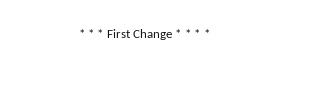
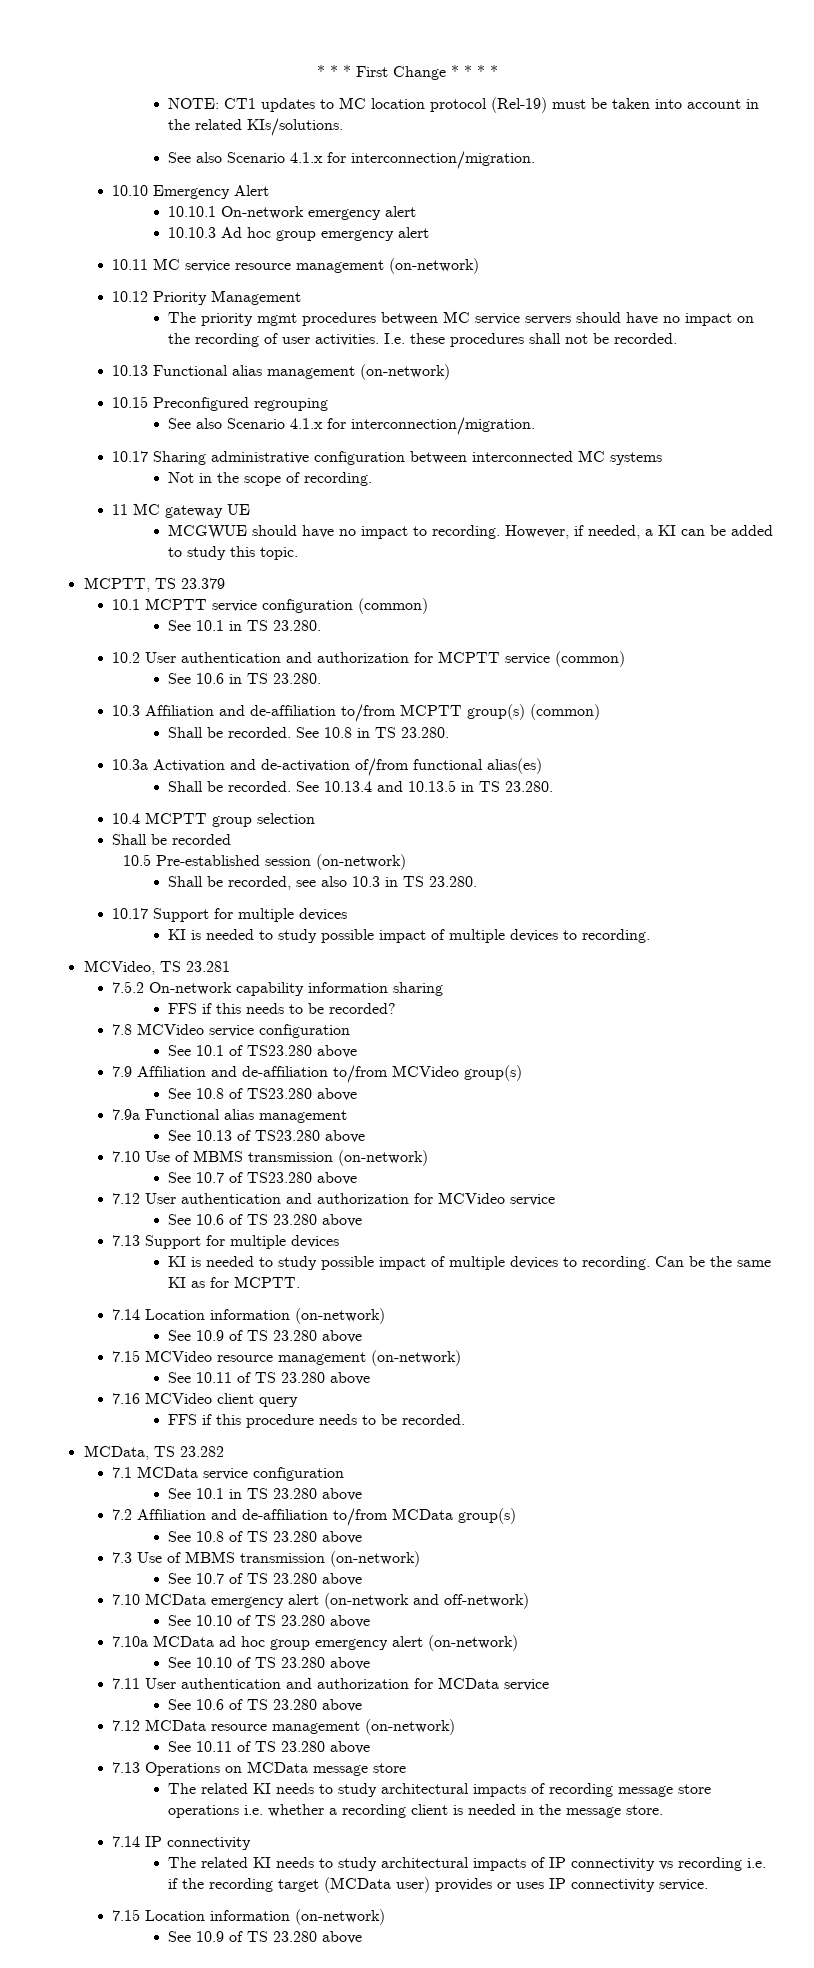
+ NOTE: CT1 updates to MC location protocol (Rel-19) must be taken into account in the related KIs/solutions.
+ See also Scenario 4.1.x for interconnection/migration.
+ 10.10 Emergency Alert
+ 10.10.1 On-network emergency alert
+ 10.10.3 Ad hoc group emergency alert
+ 10.11 MC service resource management (on-network)
+ 10.12 Priority Management
+ The priority mgmt procedures between MC service servers should have no impact on the recording of user activities. I.e. these procedures shall not be recorded.
+ 10.13 Functional alias management (on-network)
+ 10.15 Preconfigured regrouping
+ See also Scenario 4.1.x for interconnection/migration.
+ 10.17 Sharing administrative configuration between interconnected MC systems
+ Not in the scope of recording.
+ 11 MC gateway UE
+ MCGWUE should have no impact to recording. However, if needed, a KI can be added to study this topic.
+ MCPTT, TS 23.379
+ 10.1 MCPTT service configuration (common)
+ See 10.1 in TS 23.280.
+ 10.2 User authentication and authorization for MCPTT service (common)
+ See 10.6 in TS 23.280.
+ 10.3 Affiliation and de-affiliation to/from MCPTT group(s) (common)
+ Shall be recorded. See 10.8 in TS 23.280.
+ 10.3a Activation and de-activation of/from functional alias(es)
+ Shall be recorded. See 10.13.4 and 10.13.5 in TS 23.280.
+ 10.4 MCPTT group selection
+ Shall be recorded
+ 10.5 Pre-established session (on-network)
+ Shall be recorded, see also 10.3 in TS 23.280.
+ 10.17 Support for multiple devices
+ KI is needed to study possible impact of multiple devices to recording.
+ MCVideo, TS 23.281
+ 7.5.2 On-network capability information sharing
+ FFS if this needs to be recorded?
+ 7.8 MCVideo service configuration
+ See 10.1 of TS23.280 above
+ 7.9 Affiliation and de-affiliation to/from MCVideo group(s)
+ See 10.8 of TS23.280 above
+ 7.9a Functional alias management
+ See 10.13 of TS23.280 above
+ 7.10 Use of MBMS transmission (on-network)
+ See 10.7 of TS23.280 above
+ 7.12 User authentication and authorization for MCVideo service
+ See 10.6 of TS 23.280 above
+ 7.13 Support for multiple devices
+ KI is needed to study possible impact of multiple devices to recording. Can be the same KI as for MCPTT.
+ 7.14 Location information (on-network)
+ See 10.9 of TS 23.280 above
+ 7.15 MCVideo resource management (on-network)
+ See 10.11 of TS 23.280 above
+ 7.16 MCVideo client query
+ FFS if this procedure needs to be recorded.
+ MCData, TS 23.282
+ 7.1 MCData service configuration
+ See 10.1 in TS 23.280 above
+ 7.2 Affiliation and de-affiliation to/from MCData group(s)
+ See 10.8 of TS 23.280 above
+ 7.3 Use of MBMS transmission (on-network)
+ See 10.7 of TS 23.280 above
+ 7.10 MCData emergency alert (on-network and off-network)
+ See 10.10 of TS 23.280 above
+ 7.10a MCData ad hoc group emergency alert (on-network)
+ See 10.10 of TS 23.280 above
+ 7.11 User authentication and authorization for MCData service
+ See 10.6 of TS 23.280 above
+ 7.12 MCData resource management (on-network)
+ See 10.11 of TS 23.280 above
+ 7.13 Operations on MCData message store
+ The related KI needs to study architectural impacts of recording message store operations i.e. whether a recording client is needed in the message store.
+ 7.14 IP connectivity
+ The related KI needs to study architectural impacts of IP connectivity vs recording i.e. if the recording target (MCData user) provides or uses IP connectivity service.
+ 7.15 Location information (on-network)
+ See 10.9 of TS 23.280 above

